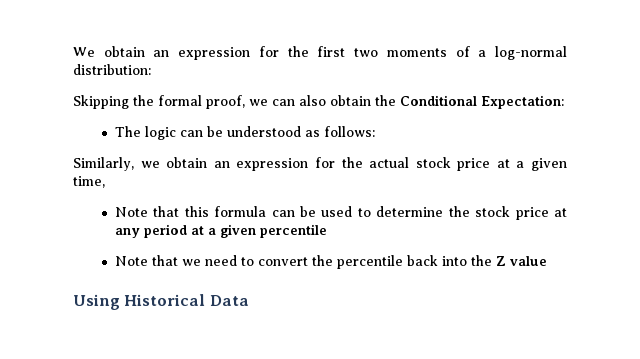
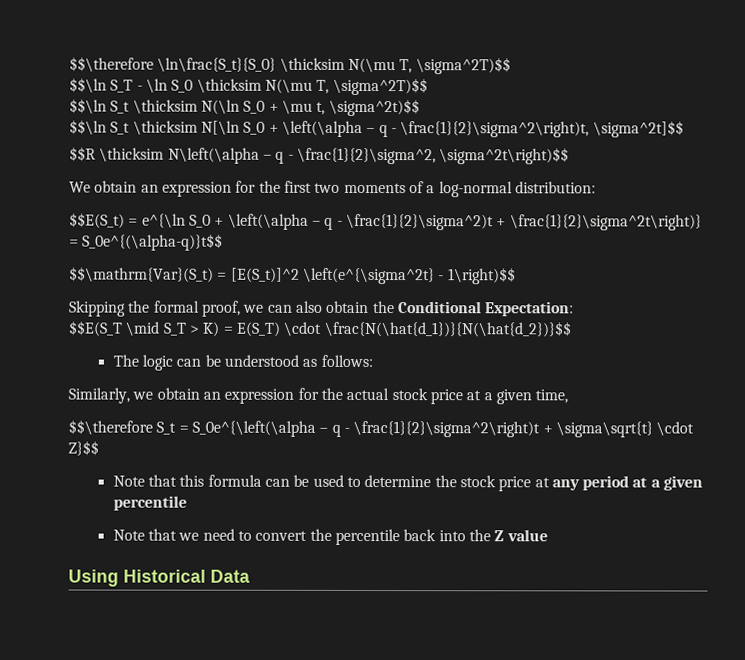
+ $$\therefore \ln\frac{S_t}{S_0} \thicksim N(\mu T, \sigma^2T)$$
+ $$\ln S_T - \ln S_0 \thicksim N(\mu T, \sigma^2T)$$
+ $$\ln S_t \thicksim N(\ln S_0 + \mu t, \sigma^2t)$$
+ $$\ln S_t \thicksim N[\ln S_0 + \left(\alpha – q - \frac{1}{2}\sigma^2\right)t, \sigma^2t]$$
+ $$R \thicksim N\left(\alpha – q - \frac{1}{2}\sigma^2, \sigma^2t\right)$$
+ $$E(S_t) = e^{\ln S_0 + \left(\alpha – q - \frac{1}{2}\sigma^2)t + \frac{1}{2}\sigma^2t\right)} = S_0e^{(\alpha-q)}t$$
+ $$\mathrm{Var}(S_t) = [E(S_t)]^2 \left(e^{\sigma^2t} - 1\right)$$
+ $$E(S_T \mid S_T > K) = E(S_T) \cdot \frac{N(\hat{d_1})}{N(\hat{d_2})}$$
+ $$\therefore S_t = S_0e^{\left(\alpha – q - \frac{1}{2}\sigma^2\right)t + \sigma\sqrt{t} \cdot Z}$$

